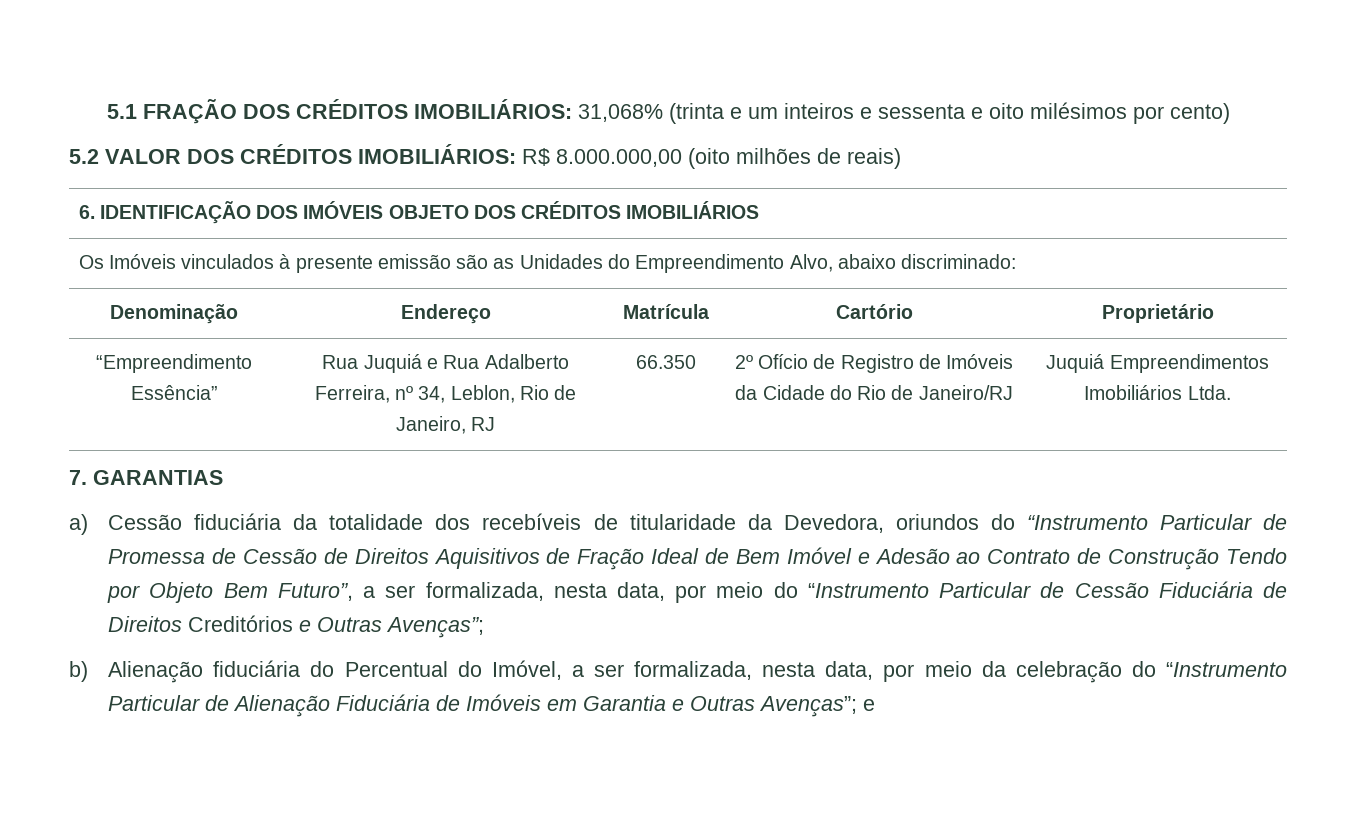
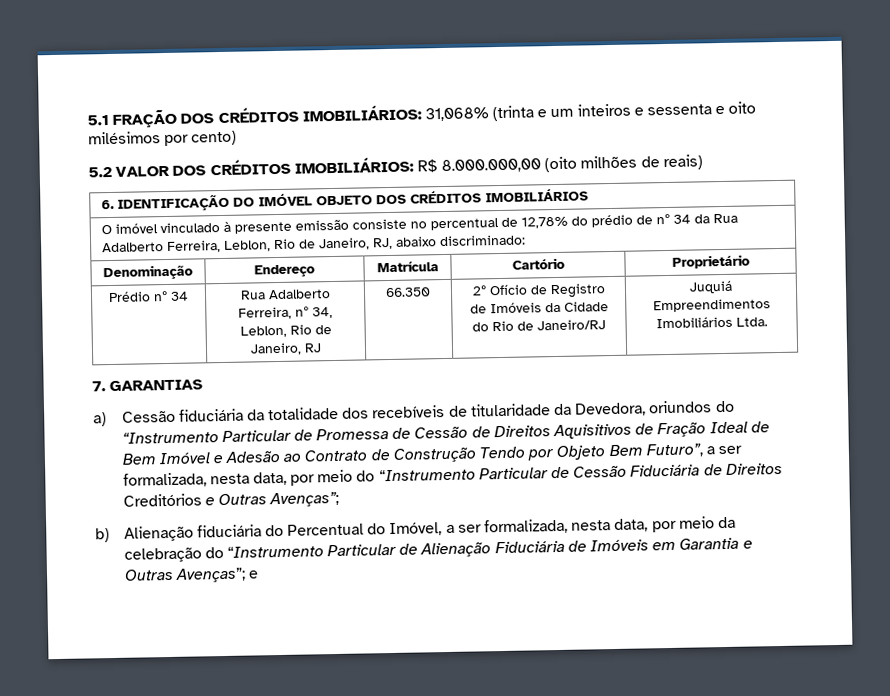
- 6. IDENTIFICAÇÃO DOS IMÓVEIS OBJETO DOS CRÉDITOS IMOBILIÁRIOS
+ 6. IDENTIFICAÇÃO DO IMÓVEL OBJETO DOS CRÉDITOS IMOBILIÁRIOS
- Os Imóveis vinculados à presente emissão são as Unidades do Empreendimento Alvo, abaixo discriminado:
+ O imóvel vinculado à presente emissão consiste no percentual de 12,78% do prédio de nº 34 da Rua Adalberto Ferreira, Leblon, Rio de Janeiro, RJ, abaixo discriminado:
- “Empreendimento Essência” | Rua Juquiá e Rua Adalberto Ferreira, nº 34, Leblon, Rio de Janeiro, RJ | 66.350 | 2º Ofício de Registro de Imóveis da Cidade do Rio de Janeiro/RJ | Juquiá Empreendimentos Imobiliários Ltda.
+ Prédio nº 34 | Rua Adalberto Ferreira, nº 34, Leblon, Rio de Janeiro, RJ | 66.350 | 2º Ofício de Registro de Imóveis da Cidade do Rio de Janeiro/RJ | Juquiá Empreendimentos Imobiliários Ltda.

